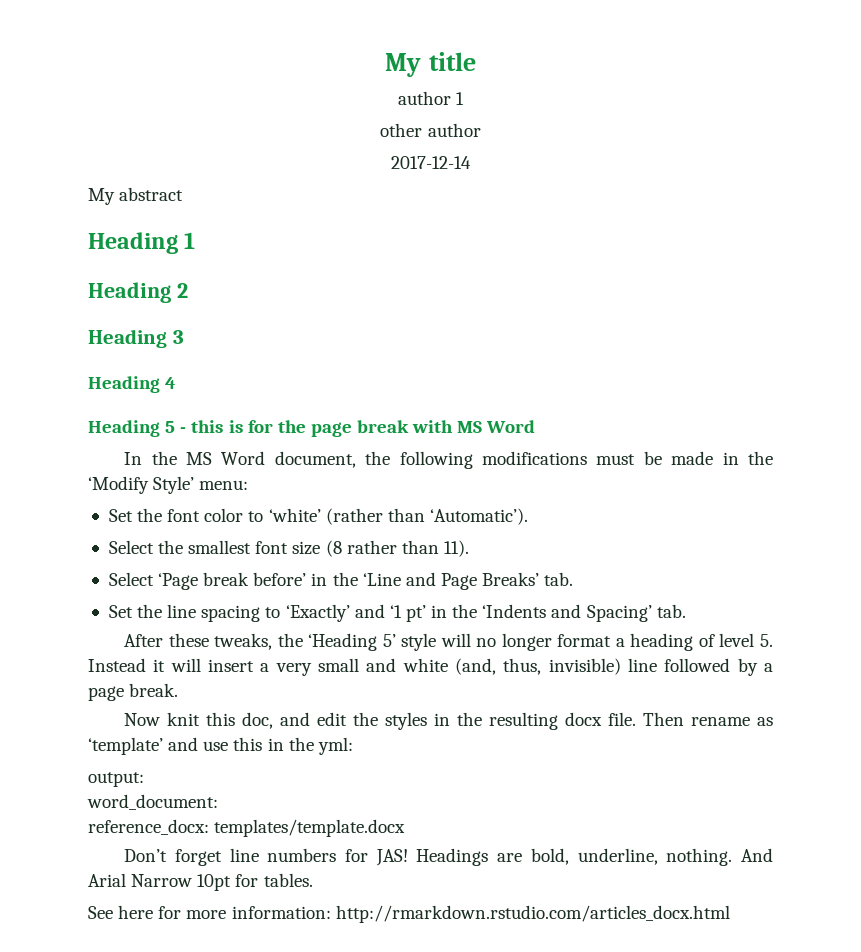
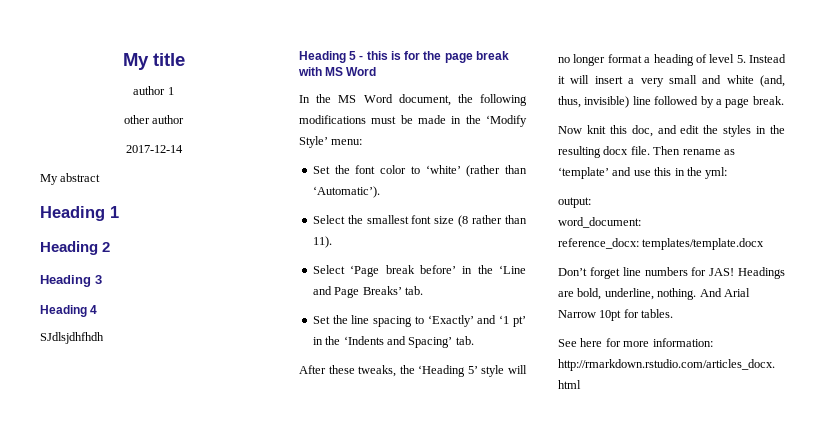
+ SJdlsjdhfhdh

